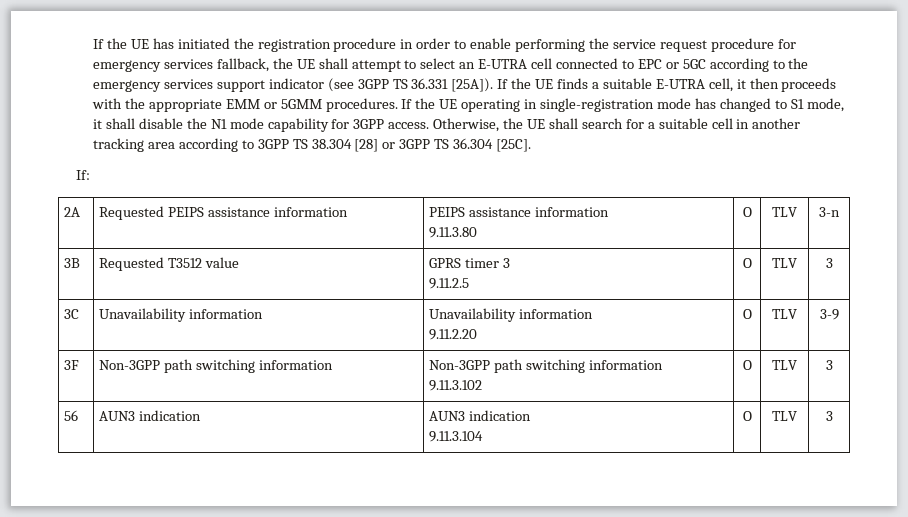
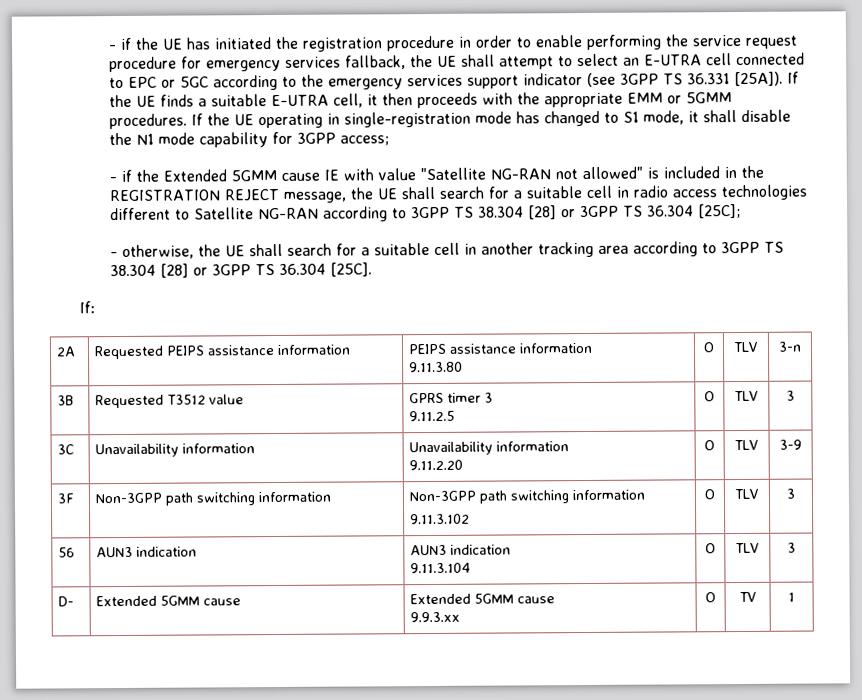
- If the UE has initiated the registration procedure in order to enable performing the service request procedure for emergency services fallback, the UE shall attempt to select an E-UTRA cell connected to EPC or 5GC according to the emergency services support indicator (see 3GPP TS 36.331 [25A]).
+ - if the UE has initiated the registration procedure in order to enable performing the service request procedure for emergency services fallback, the UE shall attempt to select an E-UTRA cell connected to EPC or 5GC according to the emergency services support indicator (see 3GPP TS 36.331 [25A]).
- If the UE operating in single-registration mode has changed to S1 mode, it shall disable the N1 mode capability for 3GPP access. Otherwise, the UE shall search for a suitable cell in another tracking area according to 3GPP TS 38.304 [28] or 3GPP TS 36.304 [25C].
+ If the UE operating in single-registration mode has changed to S1 mode, it shall disable the N1 mode capability for 3GPP access;
+ - if the Extended 5GMM cause IE with value "Satellite NG-RAN not allowed" is included in the REGISTRATION REJECT message, the UE shall search for a suitable cell in radio access technologies different to Satellite NG-RAN according to 3GPP TS 38.304 [28] or 3GPP TS 36.304 [25C];
+ - otherwise, the UE shall search for a suitable cell in another tracking area according to 3GPP TS 38.304 [28] or 3GPP TS 36.304 [25C].
+ D- | Extended 5GMM cause | Extended 5GMM cause
+ 9.9.3.xx | O | TV | 1

